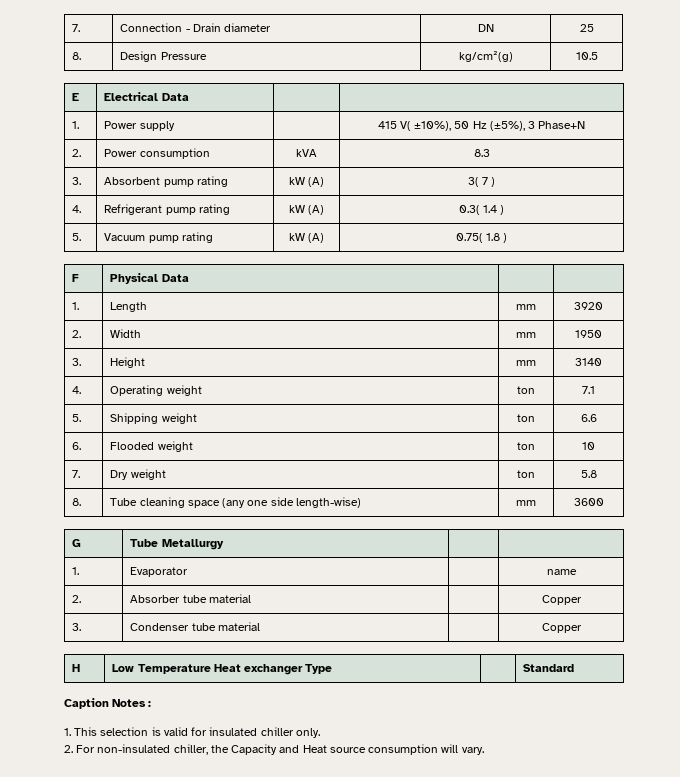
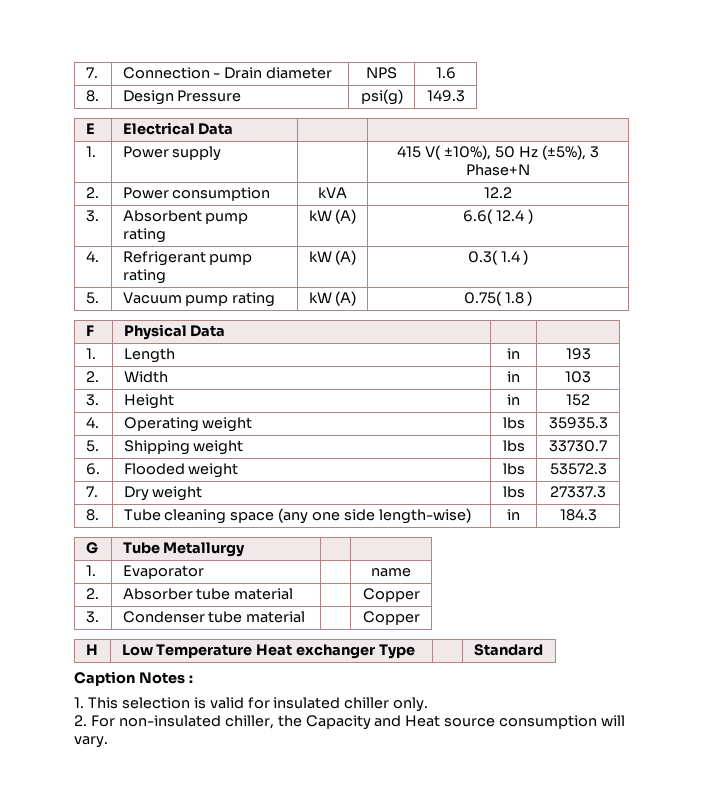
- 7. | Connection - Drain diameter | DN | 25
+ 7. | Connection - Drain diameter | NPS | 1.6
- 8. | Design Pressure | kg/cm²(g) | 10.5
+ 8. | Design Pressure | psi(g) | 149.3
- 2. | Power consumption | kVA | 8.3
+ 2. | Power consumption | kVA | 12.2
- 3. | Absorbent pump rating | kW (A) | 3( 7 )
+ 3. | Absorbent pump rating | kW (A) | 6.6( 12.4 )
- 1. | Length | mm | 3920
+ 1. | Length | in | 193
- 2. | Width | mm | 1950
+ 2. | Width | in | 103
- 3. | Height | mm | 3140
+ 3. | Height | in | 152
- 4. | Operating weight | ton | 7.1
+ 4. | Operating weight | lbs | 35935.3
- 5. | Shipping weight | ton | 6.6
+ 5. | Shipping weight | lbs | 33730.7
- 6. | Flooded weight | ton | 10
+ 6. | Flooded weight | lbs | 53572.3
- 7. | Dry weight | ton | 5.8
+ 7. | Dry weight | lbs | 27337.3
- 8. | Tube cleaning space (any one side length-wise) | mm | 3600
+ 8. | Tube cleaning space (any one side length-wise) | in | 184.3

